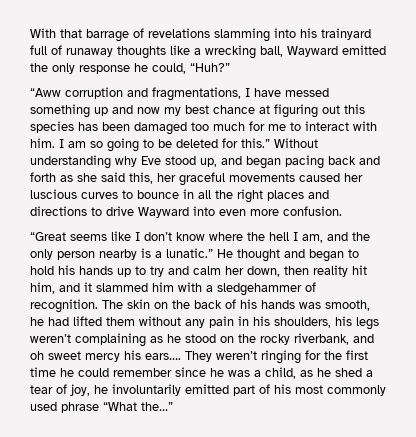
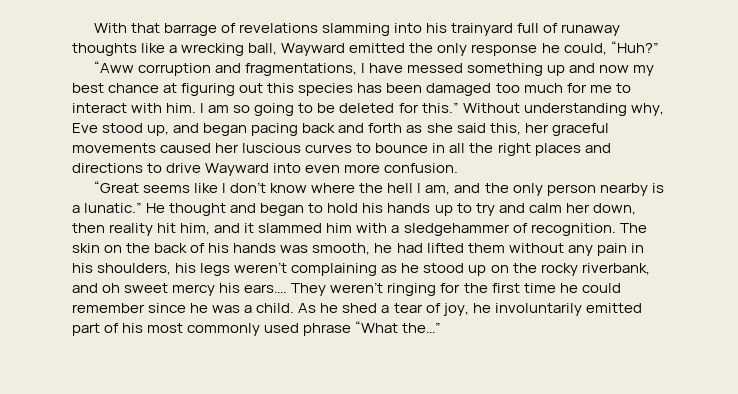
- Without understanding why Eve stood up, and began pacing back and forth as she said this, her graceful movements caused her luscious curves to bounce in all the right places and directions to drive Wayward into even more confusion.
+ Without understanding why, Eve stood up, and began pacing back and forth as she said this, her graceful movements caused her luscious curves to bounce in all the right places and directions to drive Wayward into even more confusion.
- The skin on the back of his hands was smooth, he had lifted them without any pain in his shoulders, his legs weren’t complaining as he stood on the rocky riverbank, and oh sweet mercy his ears….
+ The skin on the back of his hands was smooth, he had lifted them without any pain in his shoulders, his legs weren’t complaining as he stood up on the rocky riverbank, and oh sweet mercy his ears….
- They weren’t ringing for the first time he could remember since he was a child, as he shed a tear of joy, he involuntarily emitted part of his most commonly used phrase “What the…”
+ They weren’t ringing for the first time he could remember since he was a child. As he shed a tear of joy, he involuntarily emitted part of his most commonly used phrase “What the…”

